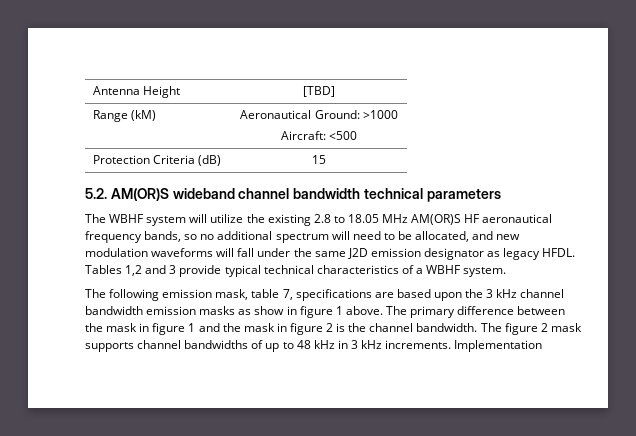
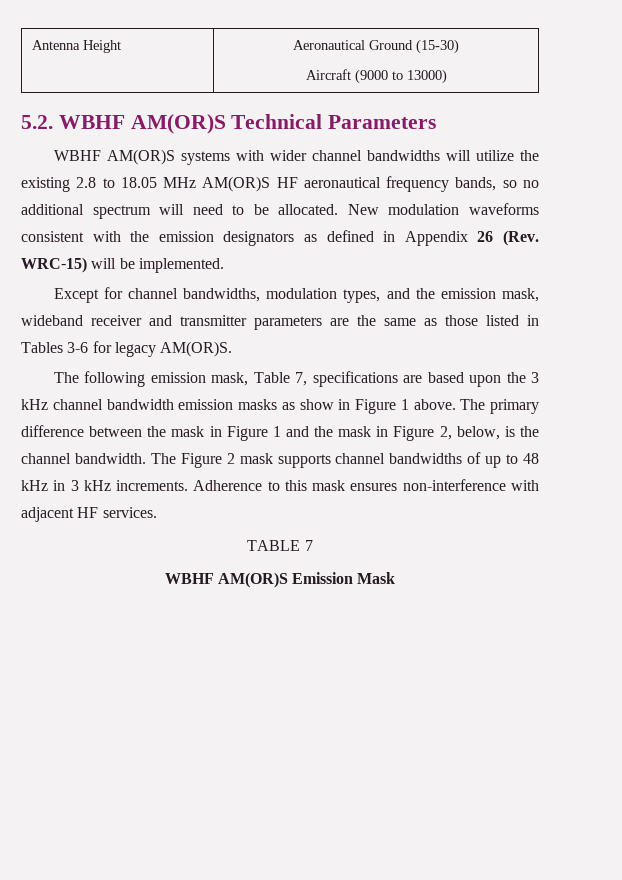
- Antenna Height | [TBD]
- Range (kM) | Aeronautical Ground: >1000
- Aircraft: <500
- Protection Criteria (dB) | 15
- 5.2. AM(OR)S wideband channel bandwidth technical parameters
- The WBHF system will utilize the existing 2.8 to 18.05 MHz AM(OR)S HF aeronautical frequency bands, so no additional spectrum will need to be allocated, and new modulation waveforms will fall under the same J2D emission designator as legacy HFDL. Tables 1,2 and 3 provide typical technical characteristics of a WBHF system.
+ Antenna Height | Aeronautical Ground (15-30)
+ Aircraft (9000 to 13000)
+ 5.2. WBHF AM(OR)S Technical Parameters
+ WBHF AM(OR)S systems with wider channel bandwidths will utilize the existing 2.8 to 18.05 MHz AM(OR)S HF aeronautical frequency bands, so no additional spectrum will need to be allocated. New modulation waveforms consistent with the emission designators as defined in Appendix 26 (Rev. WRC-15) will be implemented.
+ Except for channel bandwidths, modulation types, and the emission mask, wideband receiver and transmitter parameters are the same as those listed in Tables 3-6 for legacy AM(OR)S.
- The following emission mask, table 7, specifications are based upon the 3 kHz channel bandwidth emission masks as show in figure 1 above.
+ The following emission mask, Table 7, specifications are based upon the 3 kHz channel bandwidth emission masks as show in Figure 1 above.
- The primary difference between the mask in figure 1 and the mask in figure 2 is the channel bandwidth.
+ The primary difference between the mask in Figure 1 and the mask in Figure 2, below, is the channel bandwidth.
- The figure 2 mask supports channel bandwidths of up to 48 kHz in 3 kHz increments.
+ The Figure 2 mask supports channel bandwidths of up to 48 kHz in 3 kHz increments.
- Implementation
+ Adherence to this mask ensures non-interference with adjacent HF services.
+ TABLE 7
+ WBHF AM(OR)S Emission Mask

